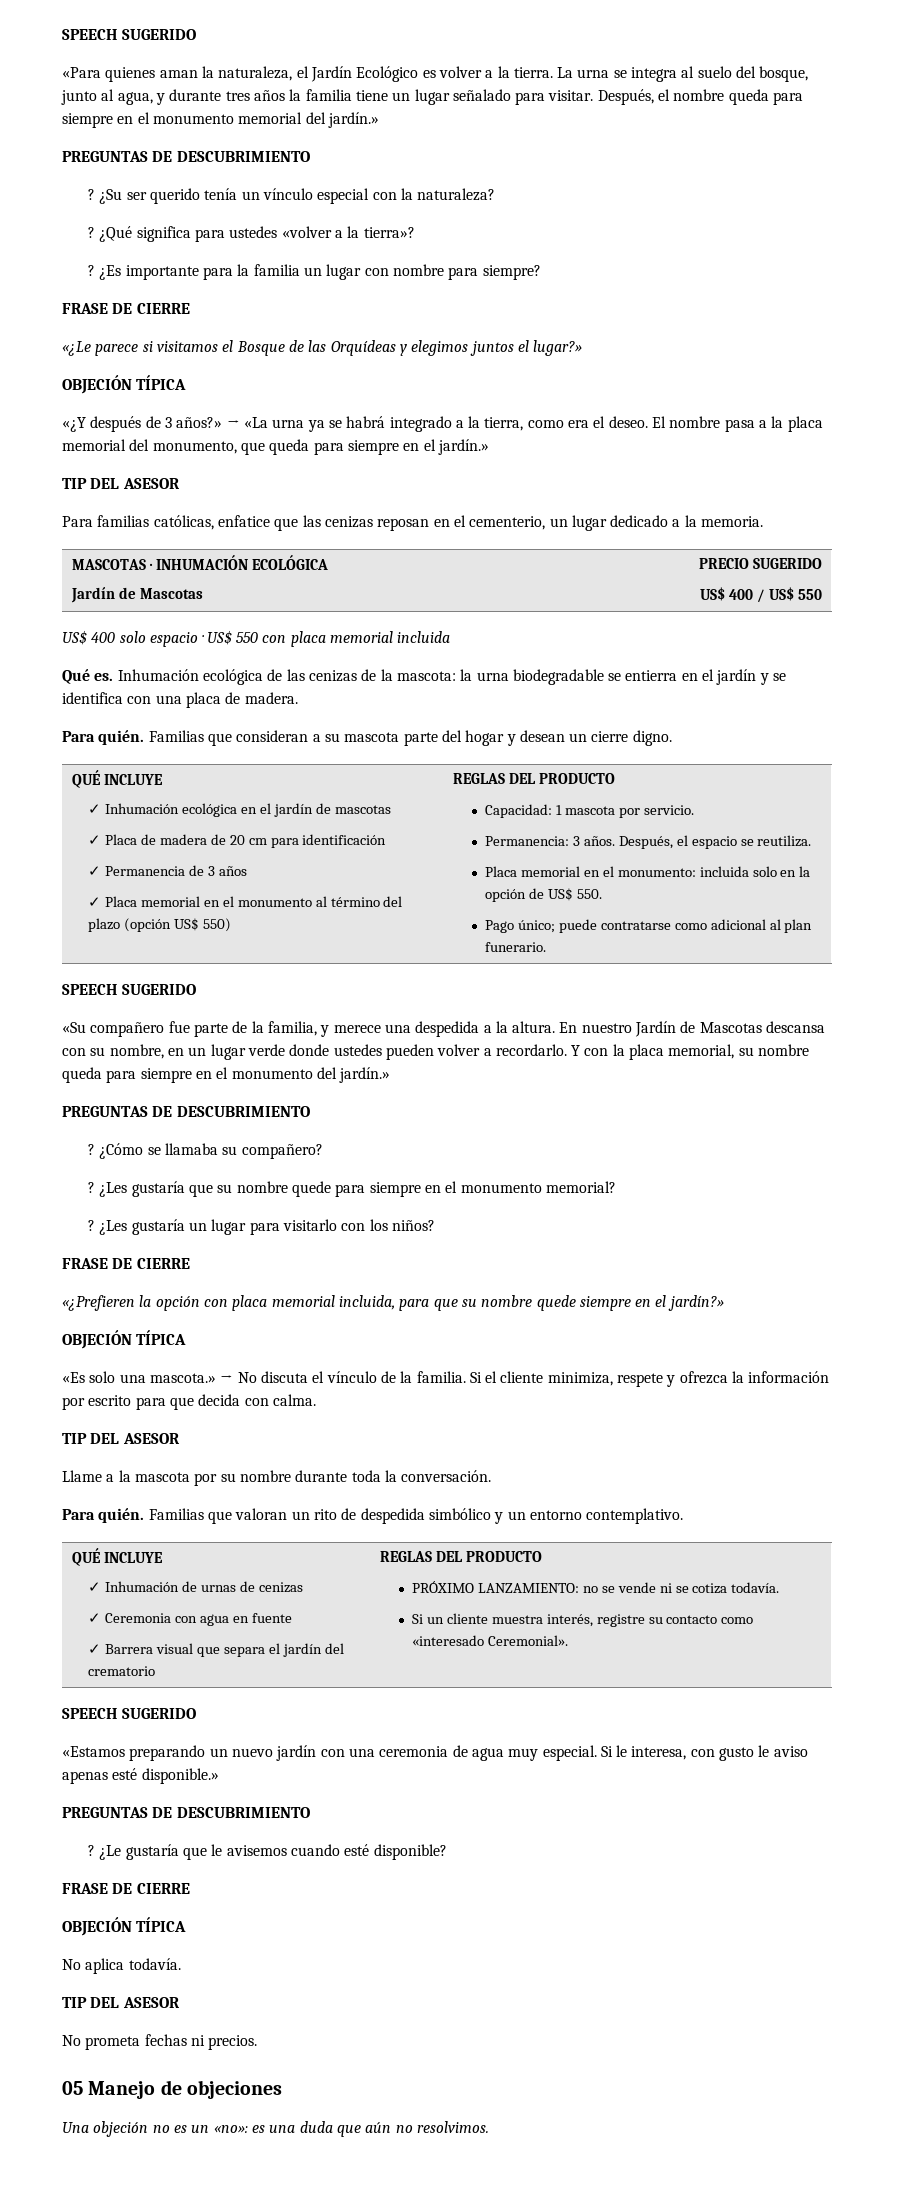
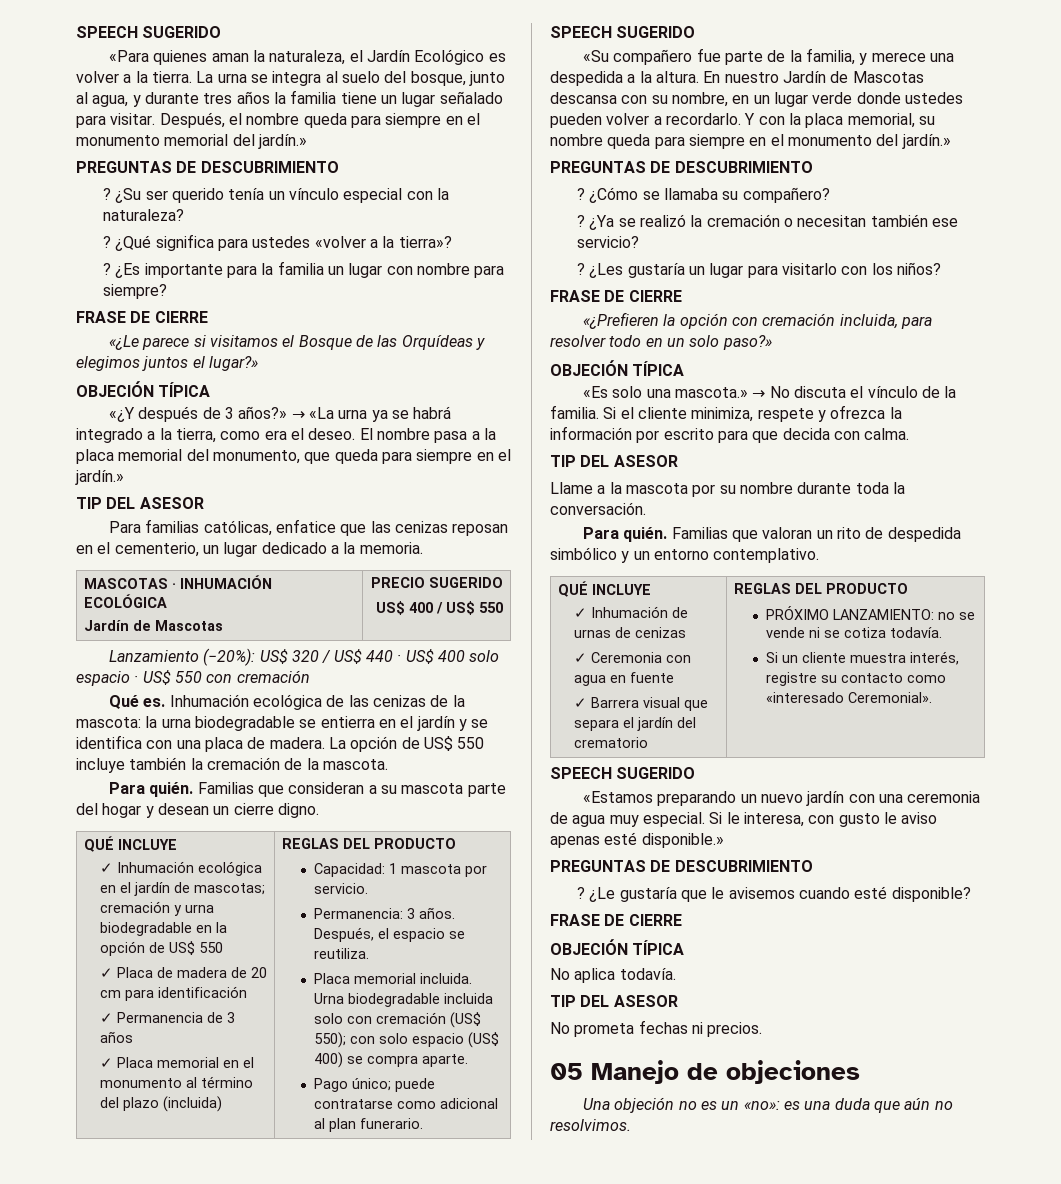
- US$ 400 solo espacio · US$ 550 con placa memorial incluida
+ Lanzamiento (−20%): US$ 320 / US$ 440 · US$ 400 solo espacio · US$ 550 con cremación
+ La opción de US$ 550 incluye también la cremación de la mascota.
- ✓ Inhumación ecológica en el jardín de mascotas
+ ✓ Inhumación ecológica en el jardín de mascotas; cremación y urna biodegradable en la opción de US$ 550
- ✓ Placa memorial en el monumento al término del plazo (opción US$ 550)
+ ✓ Placa memorial en el monumento al término del plazo (incluida)
- Placa memorial en el monumento: incluida solo en la opción de US$ 550.
+ Placa memorial incluida. Urna biodegradable incluida solo con cremación (US$ 550); con solo espacio (US$ 400) se compra aparte.
- ¿Les gustaría que su nombre quede para siempre en el monumento memorial?
+ ¿Ya se realizó la cremación o necesitan también ese servicio?
- «¿Prefieren la opción con placa memorial incluida, para que su nombre quede siempre en el jardín?»
+ «¿Prefieren la opción con cremación incluida, para resolver todo en un solo paso?»

